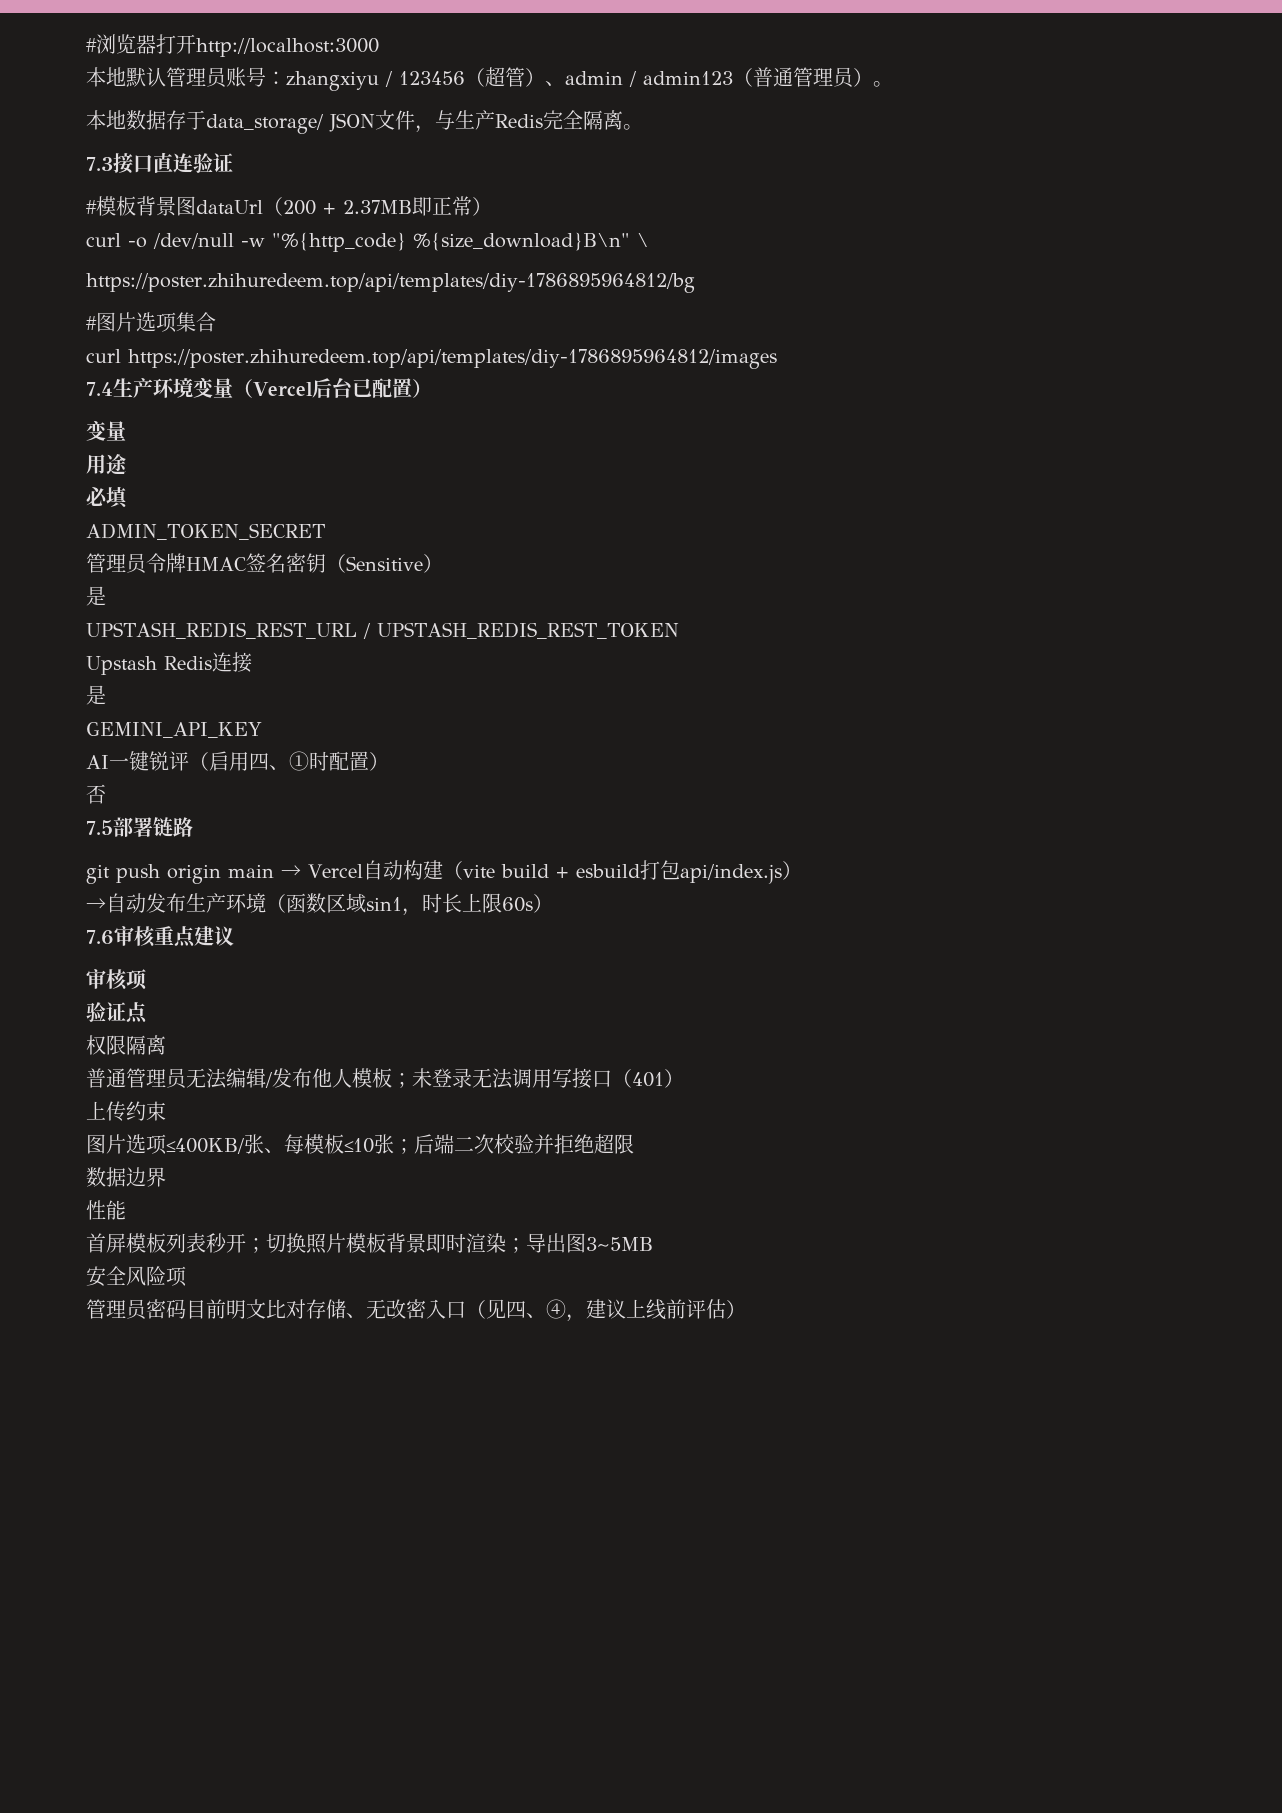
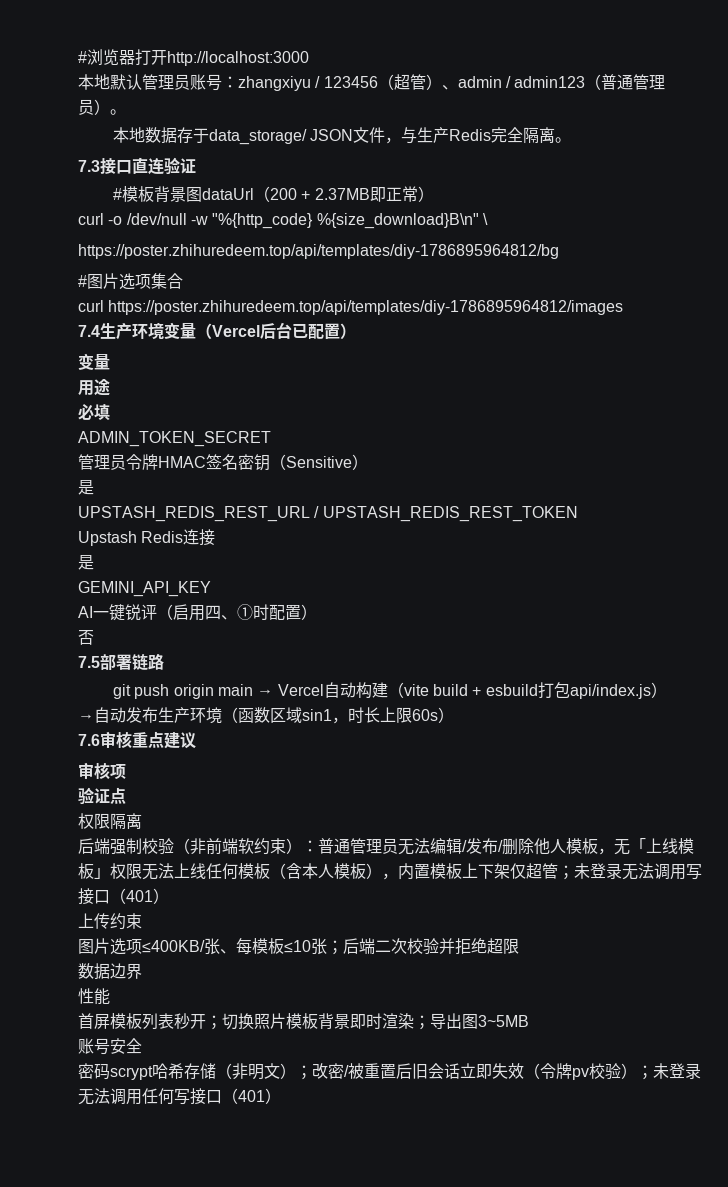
- 普通管理员无法编辑/发布他人模板；未登录无法调用写接口（401）
+ 后端强制校验（非前端软约束）：普通管理员无法编辑/发布/删除他人模板，无「上线模板」权限无法上线任何模板（含本人模板），内置模板上下架仅超管；未登录无法调用写接口（401）
- 安全风险项
- 管理员密码目前明文比对存储、无改密入口（见四、④，建议上线前评估）
+ 账号安全
+ 密码scrypt哈希存储（非明文）；改密/被重置后旧会话立即失效（令牌pv校验）；未登录无法调用任何写接口（401）

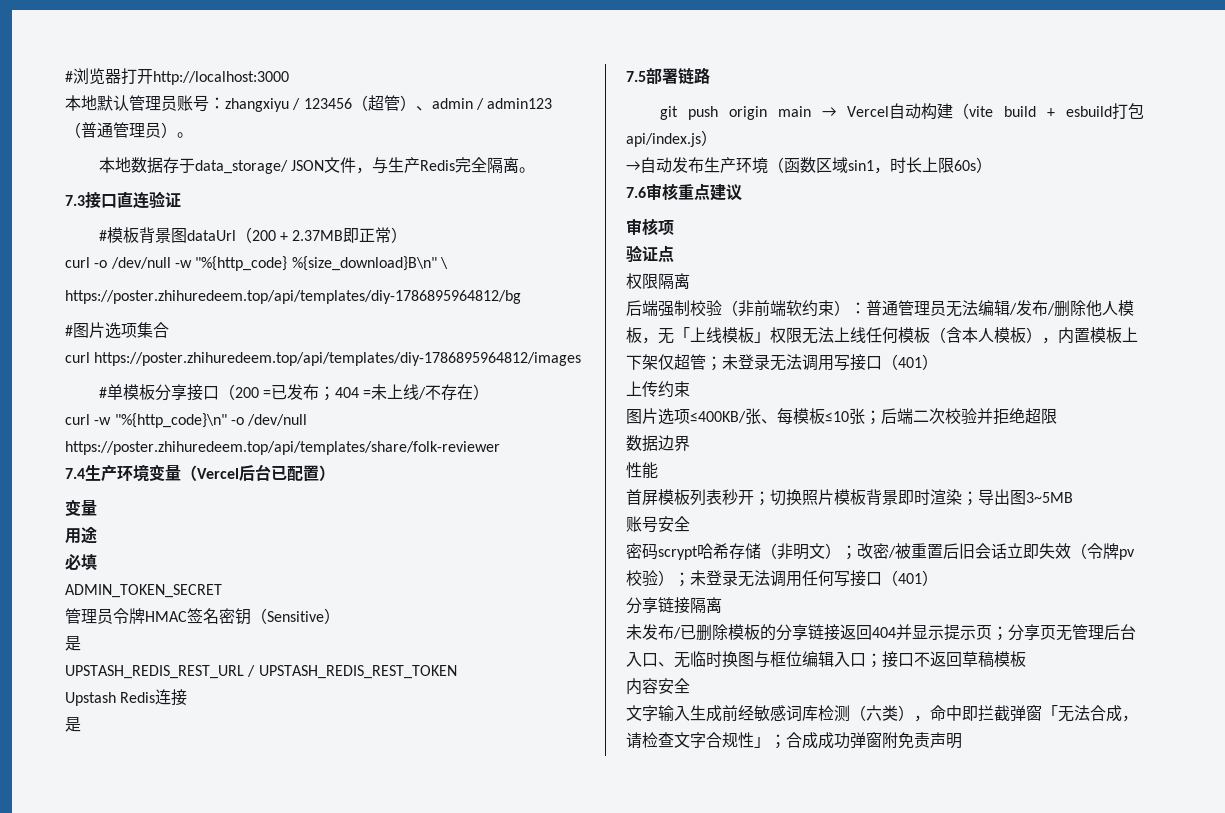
+ #单模板分享接口（200 =已发布；404 =未上线/不存在）
+ curl -w "%{http_code}\n" -o /dev/null https://poster.zhihuredeem.top/api/templates/share/folk-reviewer
- GEMINI_API_KEY
- AI一键锐评（启用四、①时配置）
- 否
+ 分享链接隔离
+ 未发布/已删除模板的分享链接返回404并显示提示页；分享页无管理后台入口、无临时换图与框位编辑入口；接口不返回草稿模板
+ 内容安全
+ 文字输入生成前经敏感词库检测（六类），命中即拦截弹窗「无法合成，请检查文字合规性」；合成成功弹窗附免责声明

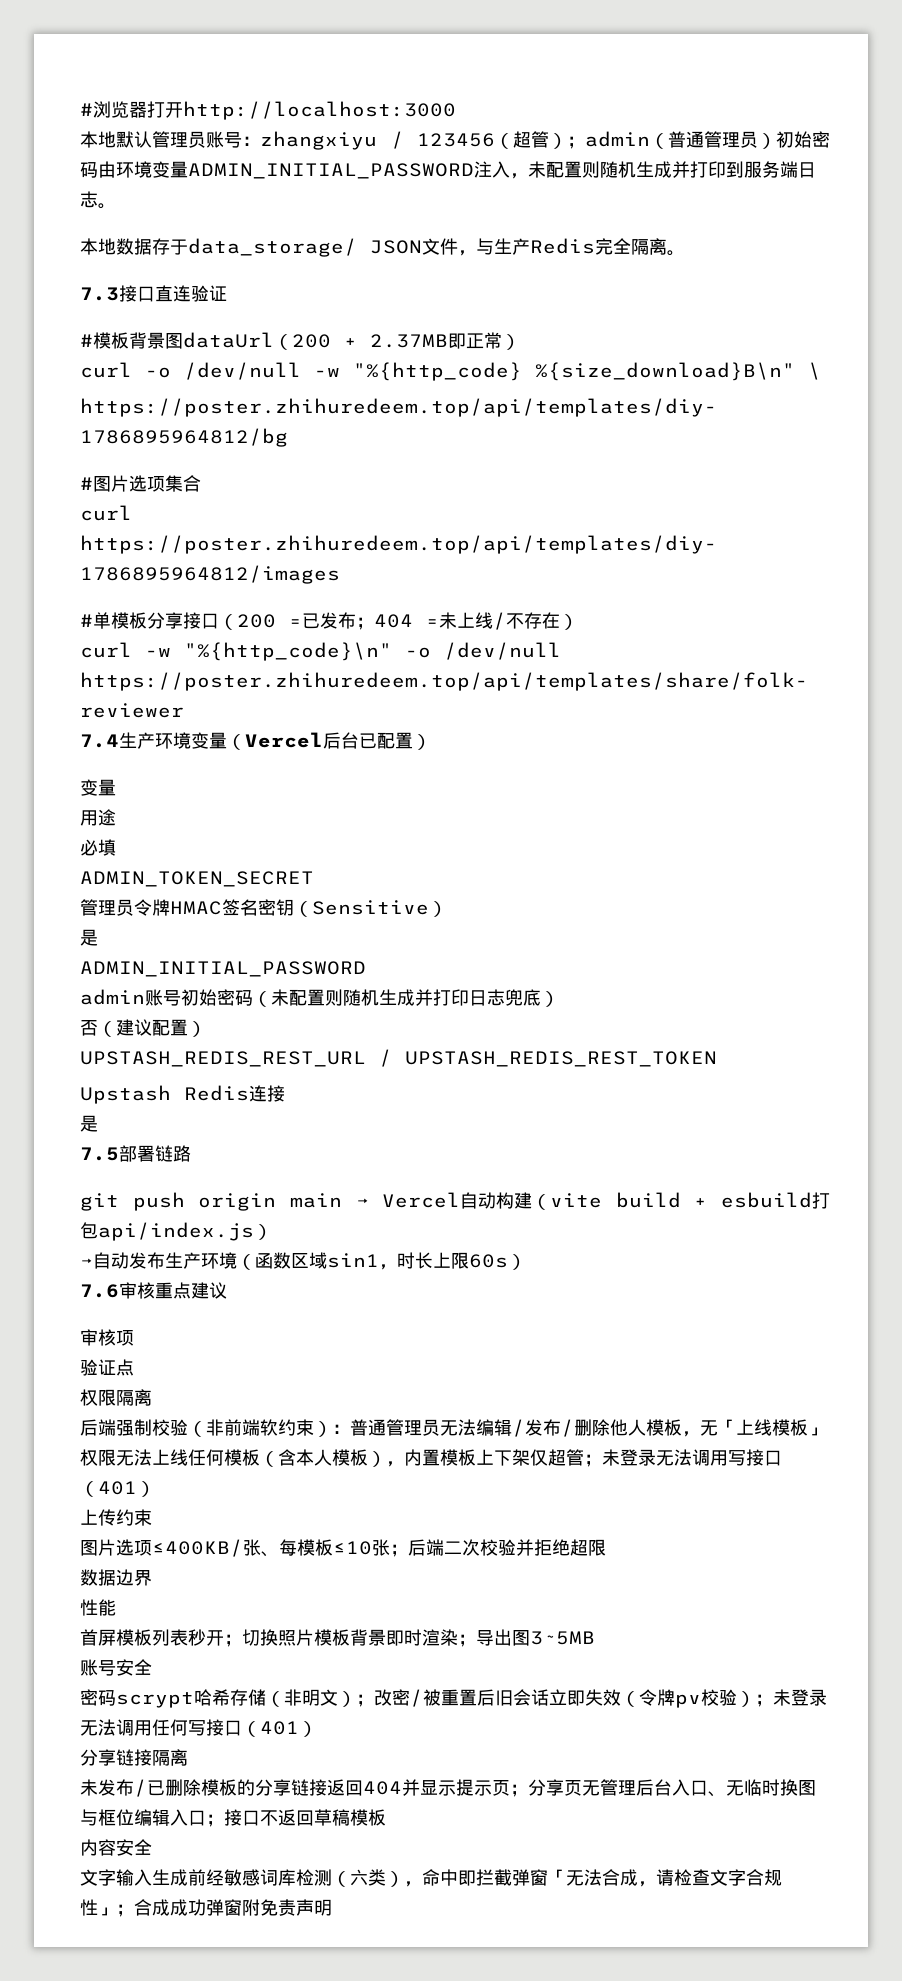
- 本地默认管理员账号：zhangxiyu / 123456（超管）、admin / admin123（普通管理员）。
+ 本地默认管理员账号：zhangxiyu / 123456（超管）；admin（普通管理员）初始密码由环境变量ADMIN_INITIAL_PASSWORD注入，未配置则随机生成并打印到服务端日志。
  管理员令牌HMAC签名密钥（Sensitive）
  是
+ ADMIN_INITIAL_PASSWORD
+ admin账号初始密码（未配置则随机生成并打印日志兜底）
+ 否（建议配置）

